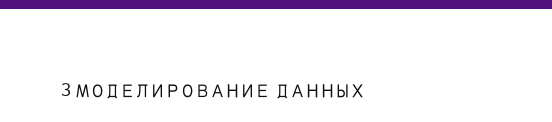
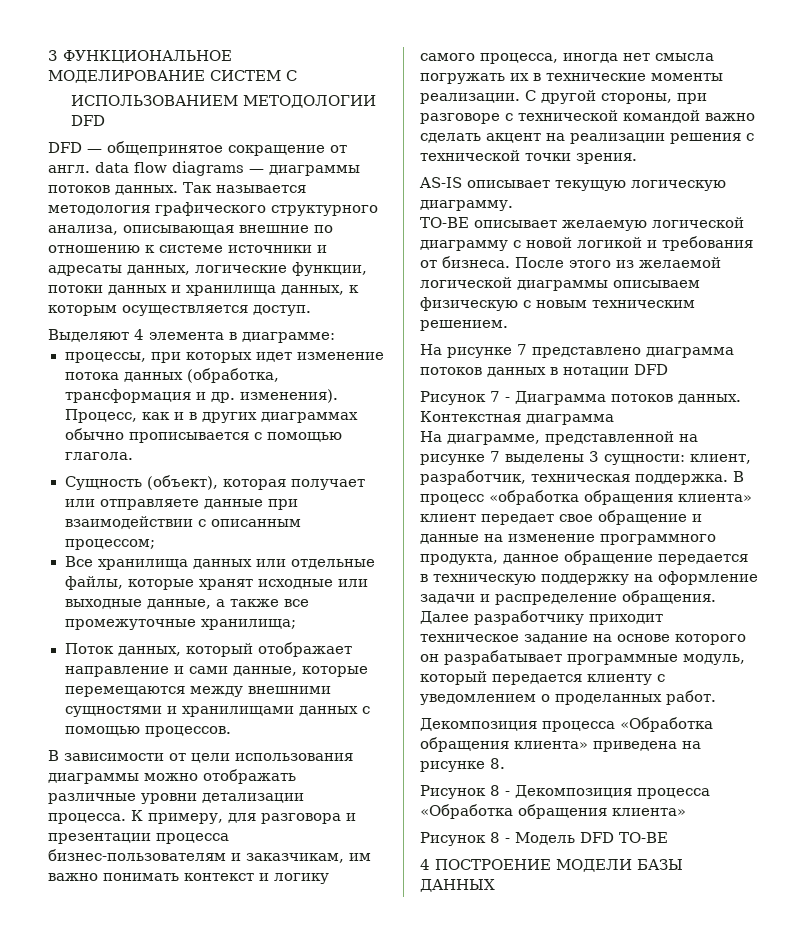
- 3 МОДЕЛИРОВАНИЕ ДАННЫХ
+ 3 ФУНКЦИОНАЛЬНОЕ МОДЕЛИРОВАНИЕ СИСТЕМ С
+ ИСПОЛЬЗОВАНИЕМ МЕТОДОЛОГИИ DFD
+ DFD — общепринятое сокращение от англ. data flow diagrams — диаграммы потоков данных. Так называется методология графического структурного анализа, описывающая внешние по отношению к системе источники и адресаты данных, логические функции, потоки данных и хранилища данных, к которым осуществляется доступ.
+ Выделяют 4 элемента в диаграмме:
+ процессы, при которых идет изменение потока данных (обработка, трансформация и др. изменения). Процесс, как и в других диаграммах обычно прописывается с помощью глагола.
+ Сущность (объект), которая получает или отправляете данные при взаимодействии с описанным процессом;
+ Все хранилища данных или отдельные файлы, которые хранят исходные или выходные данные, а также все промежуточные хранилища;
+ Поток данных, который отображает направление и сами данные, которые перемещаются между внешними сущностями и хранилищами данных с помощью процессов.
+ В зависимости от цели использования диаграммы можно отображать различные уровни детализации процесса. К примеру, для разговора и презентации процесса бизнес-пользователям и заказчикам, им важно понимать контекст и логику самого процесса, иногда нет смысла погружать их в технические моменты реализации. С другой стороны, при разговоре с технической командой важно сделать акцент на реализации решения с технической точки зрения.
+ AS-IS описывает текущую логическую диаграмму.
+ TO-BE описывает желаемую логической диаграмму с новой логикой и требования от бизнеса. После этого из желаемой логической диаграммы описываем физическую с новым техническим решением.
+ На рисунке 7 представлено диаграмма потоков данных в нотации DFD
+ Рисунок 7 - Диаграмма потоков данных. Контекстная диаграмма
+ На диаграмме, представленной на рисунке 7 выделены 3 сущности: клиент, разработчик, техническая поддержка. В процесс «обработка обращения клиента» клиент передает свое обращение и данные на изменение программного продукта, данное обращение передается в техническую поддержку на оформление задачи и распределение обращения. Далее разработчику приходит техническое задание на основе которого он разрабатывает программные модуль, который передается клиенту с уведомлением о проделанных работ.
+ Декомпозиция процесса «Обработка обращения клиента» приведена на рисунке 8.
+ Рисунок 8 - Декомпозиция процесса «Обработка обращения клиента»
+ Рисунок 8 - Модель DFD TO-BE
+ 4 ПОСТРОЕНИЕ МОДЕЛИ БАЗЫ ДАННЫХ

